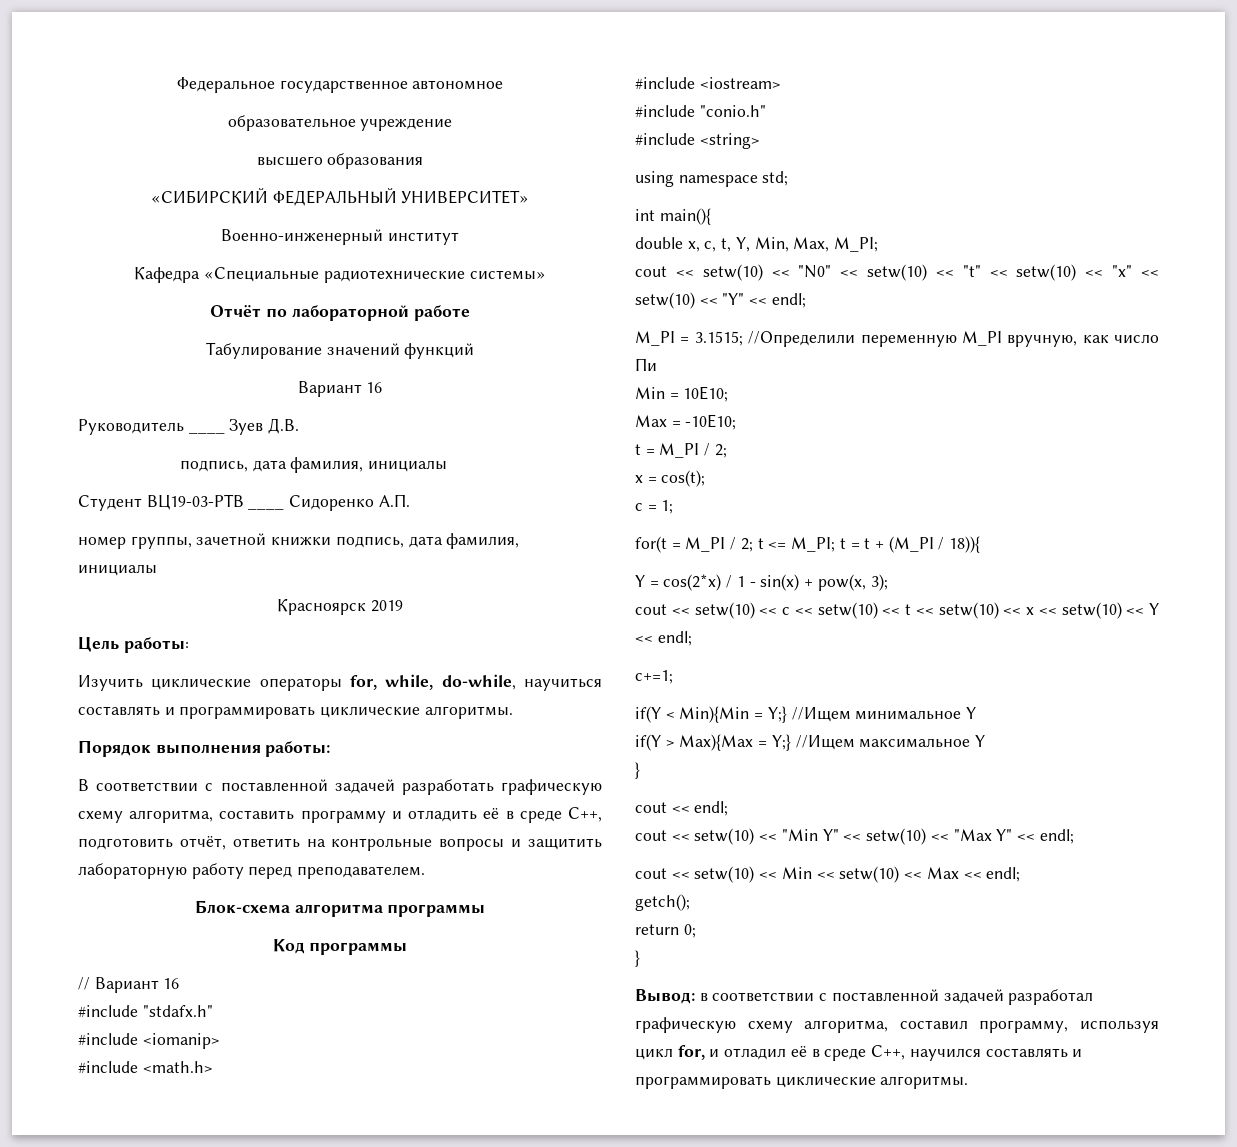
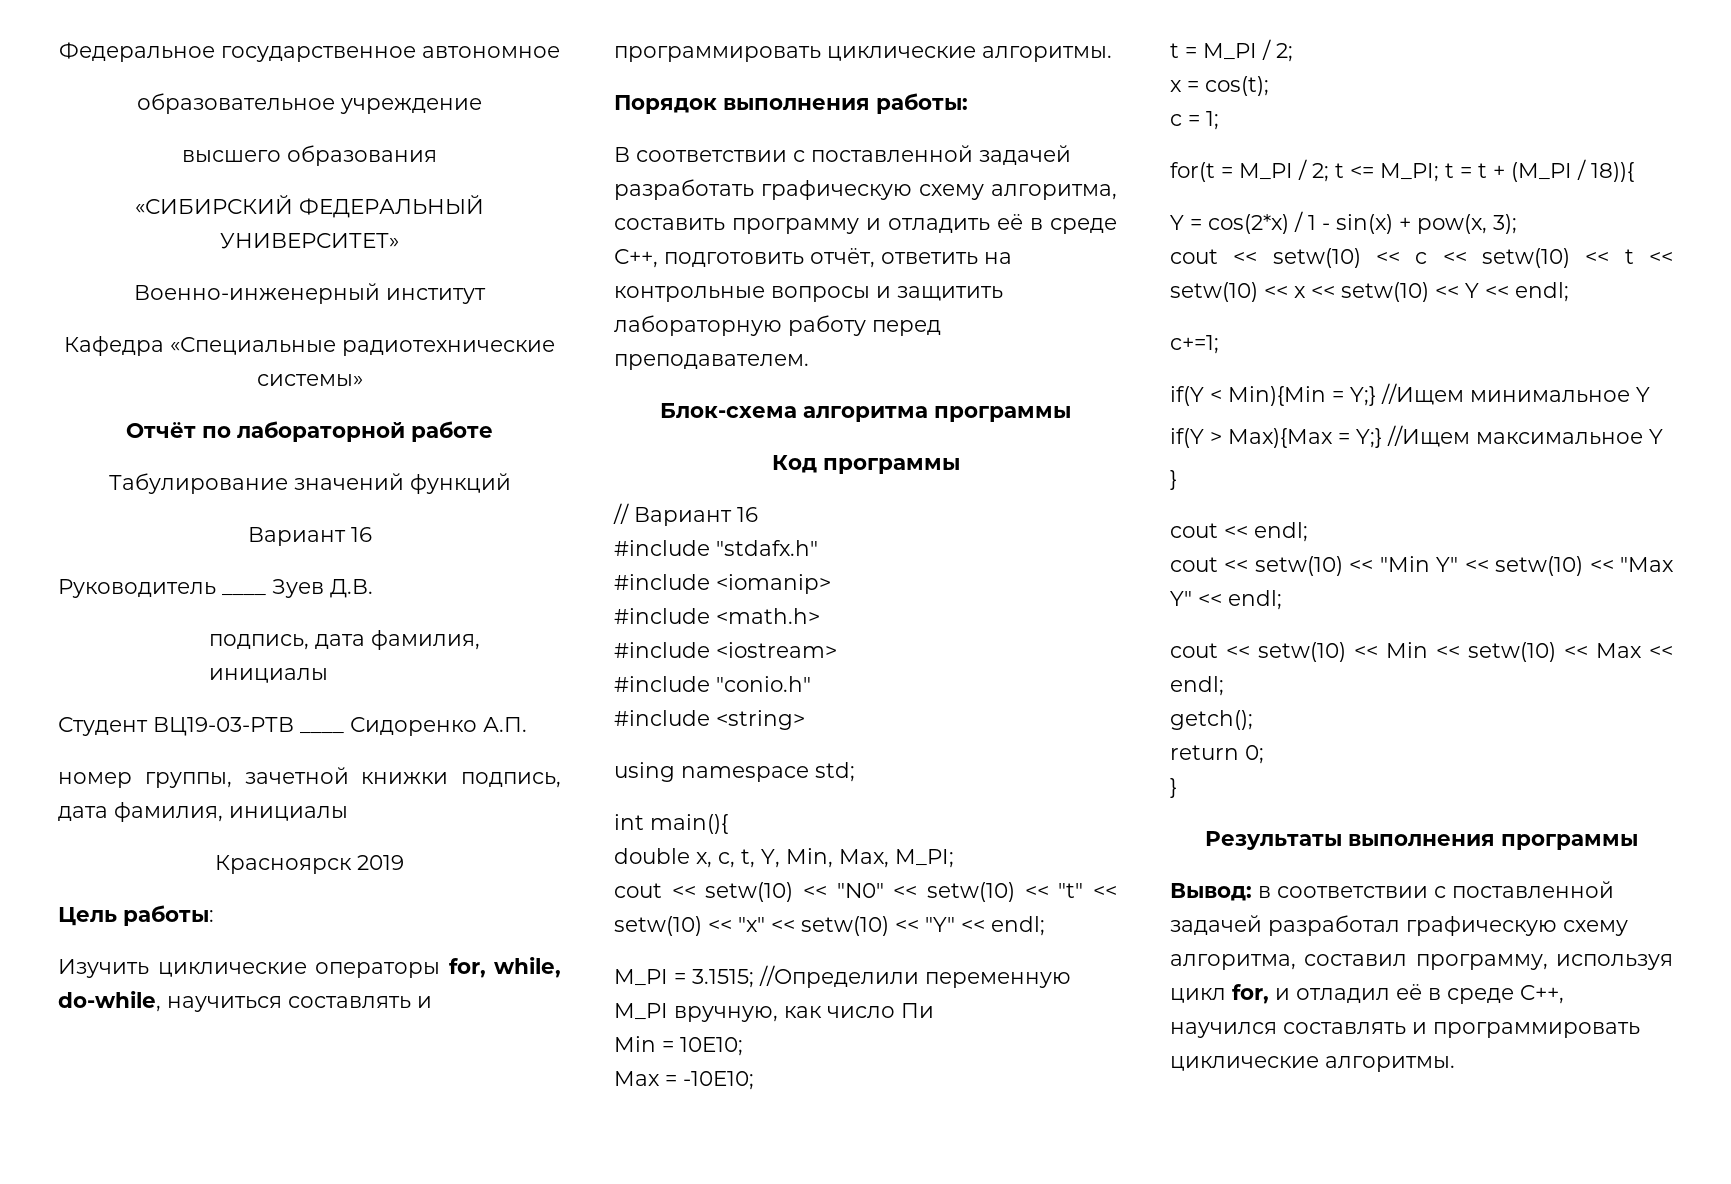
+ Результаты выполнения программы

